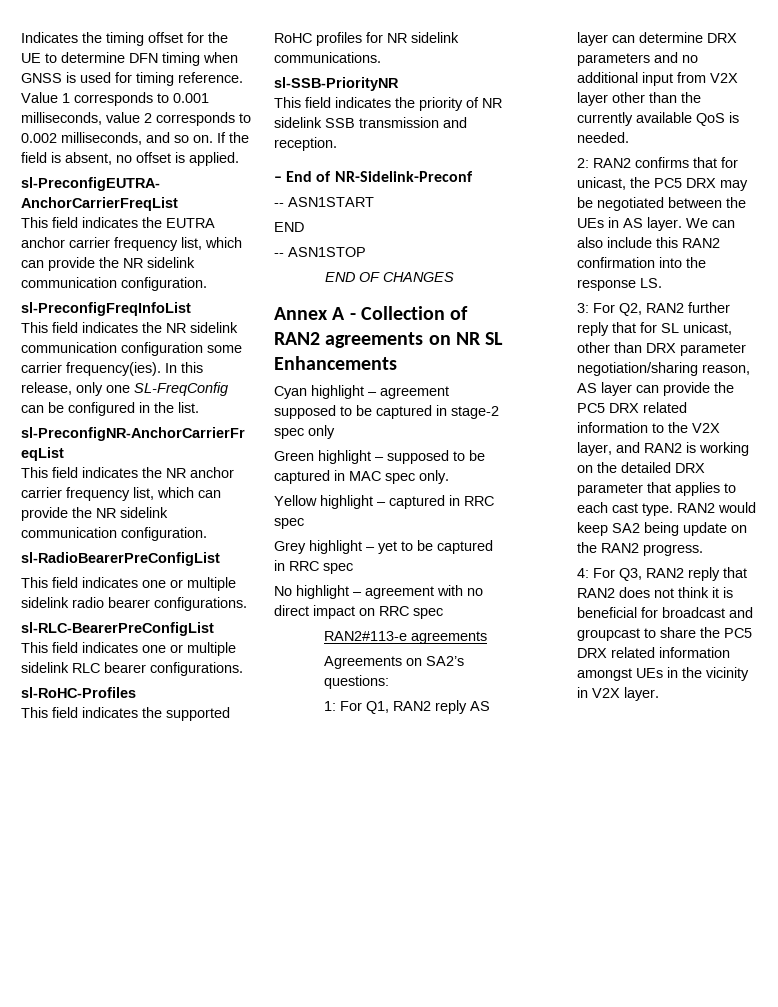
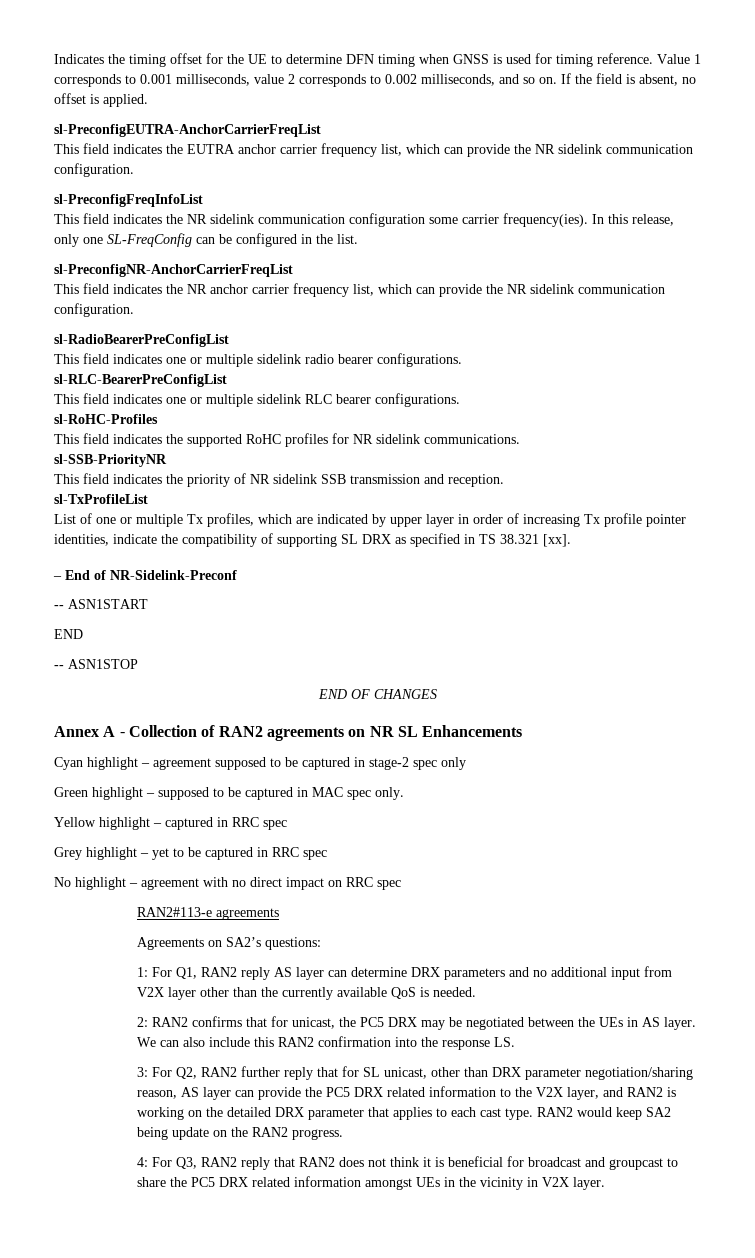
+ sl-TxProfileList
+ List of one or multiple Tx profiles, which are indicated by upper layer in order of increasing Tx profile pointer identities, indicate the compatibility of supporting SL DRX as specified in TS 38.321 [xx].

